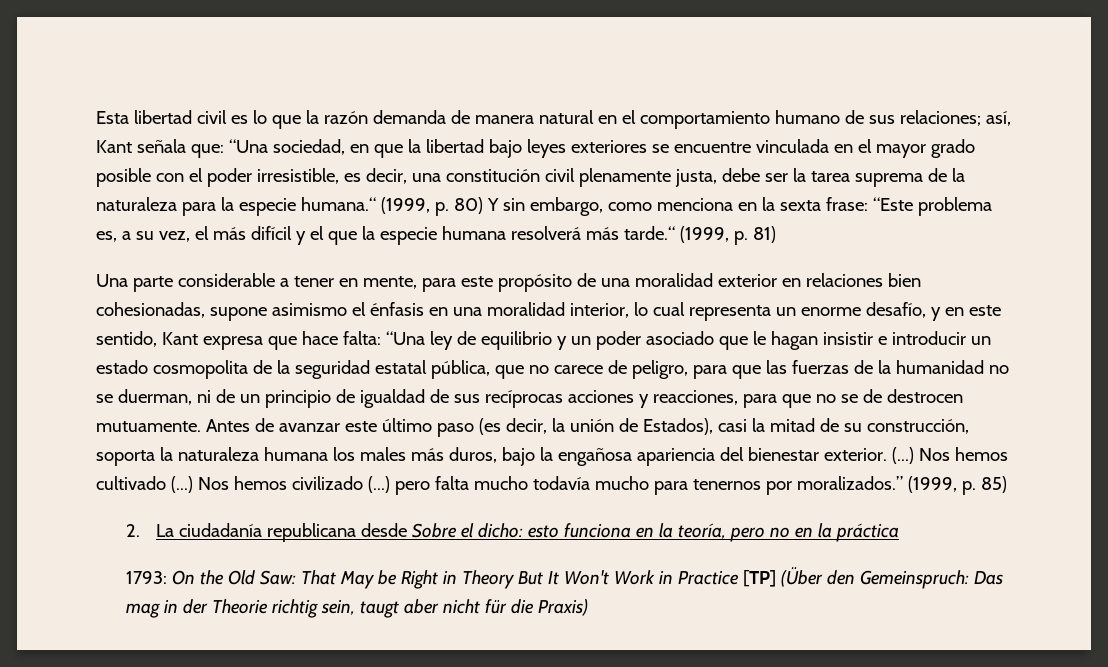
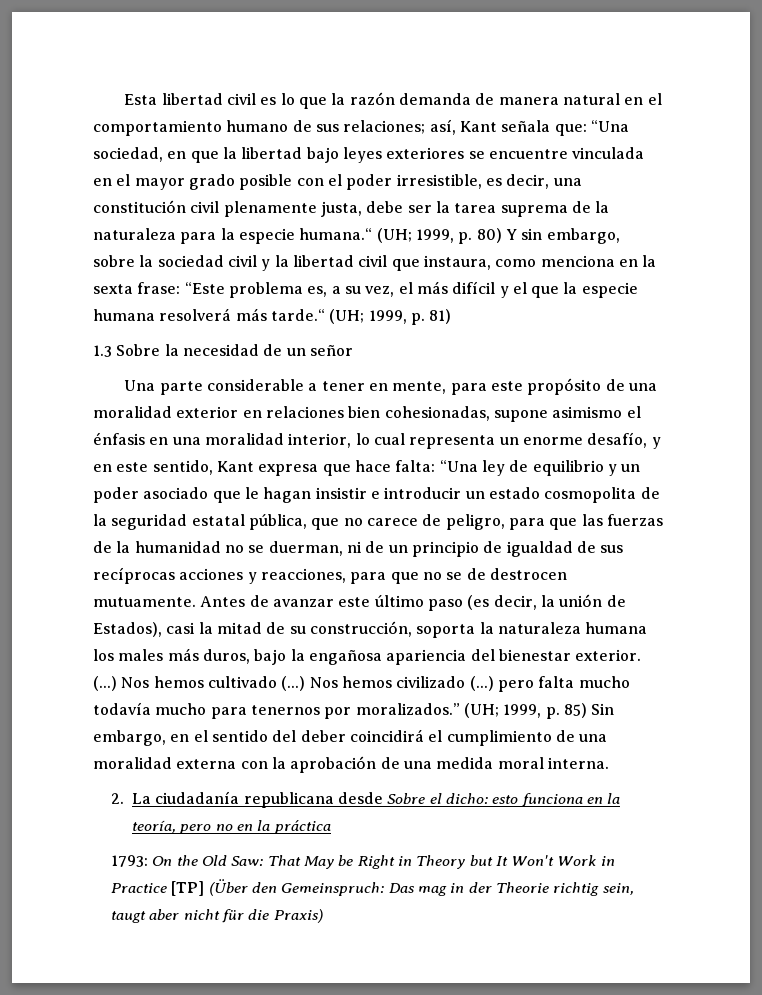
- “Una sociedad, en que la libertad bajo leyes exteriores se encuentre vinculada en el mayor grado posible con el poder irresistible, es decir, una constitución civil plenamente justa, debe ser la tarea suprema de la naturaleza para la especie humana.“ (1999, p. 80) Y sin embargo, como menciona en la sexta frase:
+ “Una sociedad, en que la libertad bajo leyes exteriores se encuentre vinculada en el mayor grado posible con el poder irresistible, es decir, una constitución civil plenamente justa, debe ser la tarea suprema de la naturaleza para la especie humana.“ (UH; 1999, p. 80) Y sin embargo, sobre la sociedad civil y la libertad civil que instaura, como menciona en la sexta frase:
- “Este problema es, a su vez, el más difícil y el que la especie humana resolverá más tarde.“ (1999, p. 81)
+ “Este problema es, a su vez, el más difícil y el que la especie humana resolverá más tarde.“ (UH; 1999, p. 81)
+ 1.3 Sobre la necesidad de un señor
- (1999, p. 85)
+ (UH; 1999, p. 85) Sin embargo, en el sentido del deber coincidirá el cumplimiento de una moralidad externa con la aprobación de una medida moral interna.
- 1793: On the Old Saw: That May be Right in Theory But It Won't Work in Practice [TP] (Über den Gemeinspruch: Das mag in der Theorie richtig sein, taugt aber nicht für die Praxis)
+ 1793: On the Old Saw: That May be Right in Theory but It Won't Work in Practice [TP] (Über den Gemeinspruch: Das mag in der Theorie richtig sein, taugt aber nicht für die Praxis)

